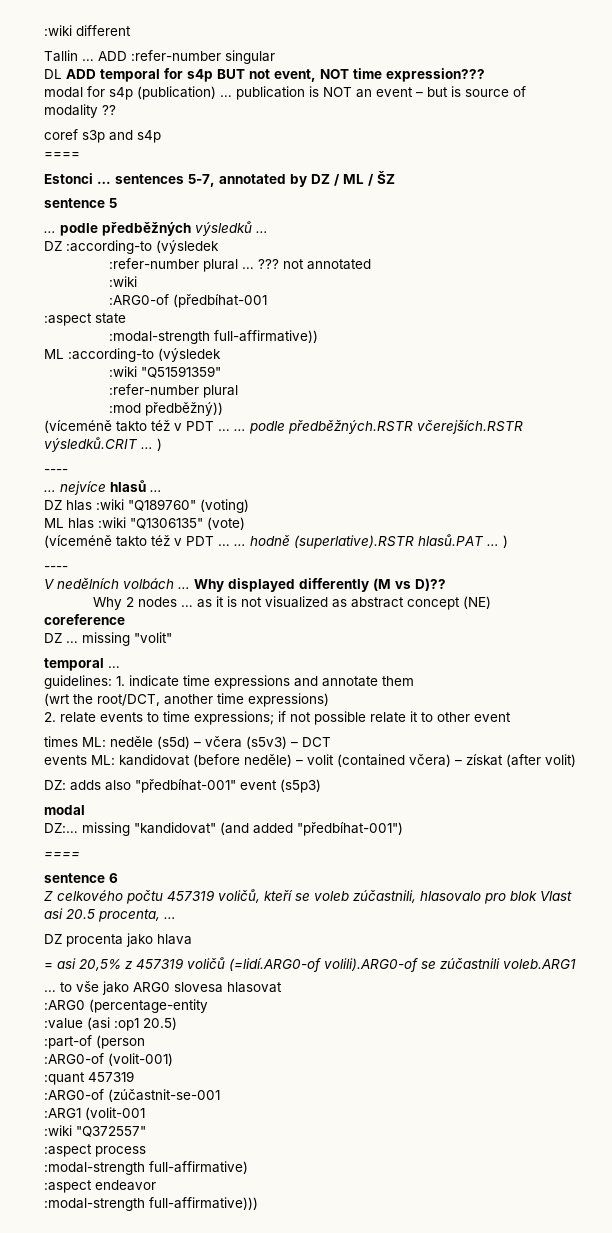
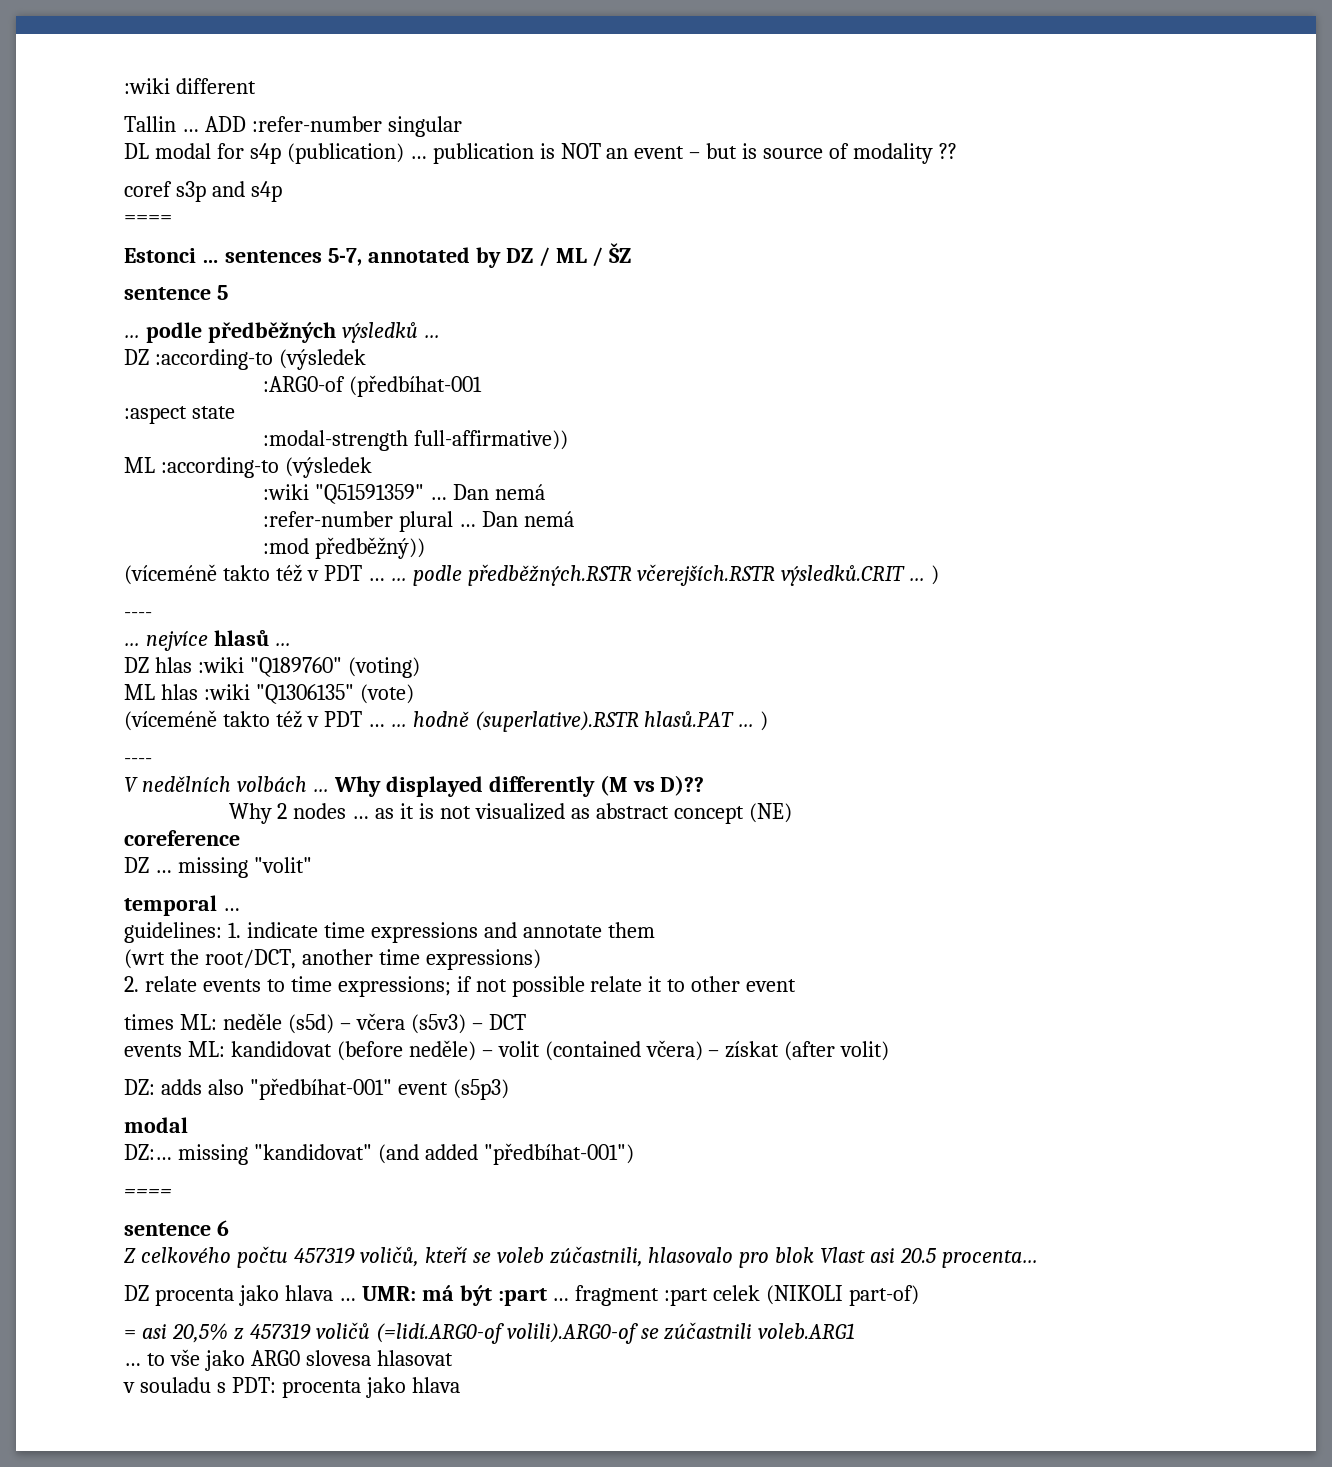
- DL ADD temporal for s4p BUT not event, NOT time expression???
- modal for s4p (publication) … publication is NOT an event – but is source of modality ??
+ DL modal for s4p (publication) … publication is NOT an event – but is source of modality ??
- :refer-number plural … ??? not annotated
- :wiki
- :wiki "Q51591359"
- :refer-number plural
+ :wiki "Q51591359" … Dan nemá
+ :refer-number plural … Dan nemá
- Z celkového počtu 457319 voličů, kteří se voleb zúčastnili, hlasovalo pro blok Vlast asi 20.5 procenta, …
+ Z celkového počtu 457319 voličů, kteří se voleb zúčastnili, hlasovalo pro blok Vlast asi 20.5 procenta…
- DZ procenta jako hlava
+ DZ procenta jako hlava … UMR: má být :part … fragment :part celek (NIKOLI part-of)
- :ARG0 (percentage-entity
- :value (asi :op1 20.5)
- :part-of (person
- :ARG0-of (volit-001)
- :quant 457319
- :ARG0-of (zúčastnit-se-001
- :ARG1 (volit-001
- :wiki "Q372557"
- :aspect process
- :modal-strength full-affirmative)
- :aspect endeavor
- :modal-strength full-affirmative)))
+ v souladu s PDT: procenta jako hlava

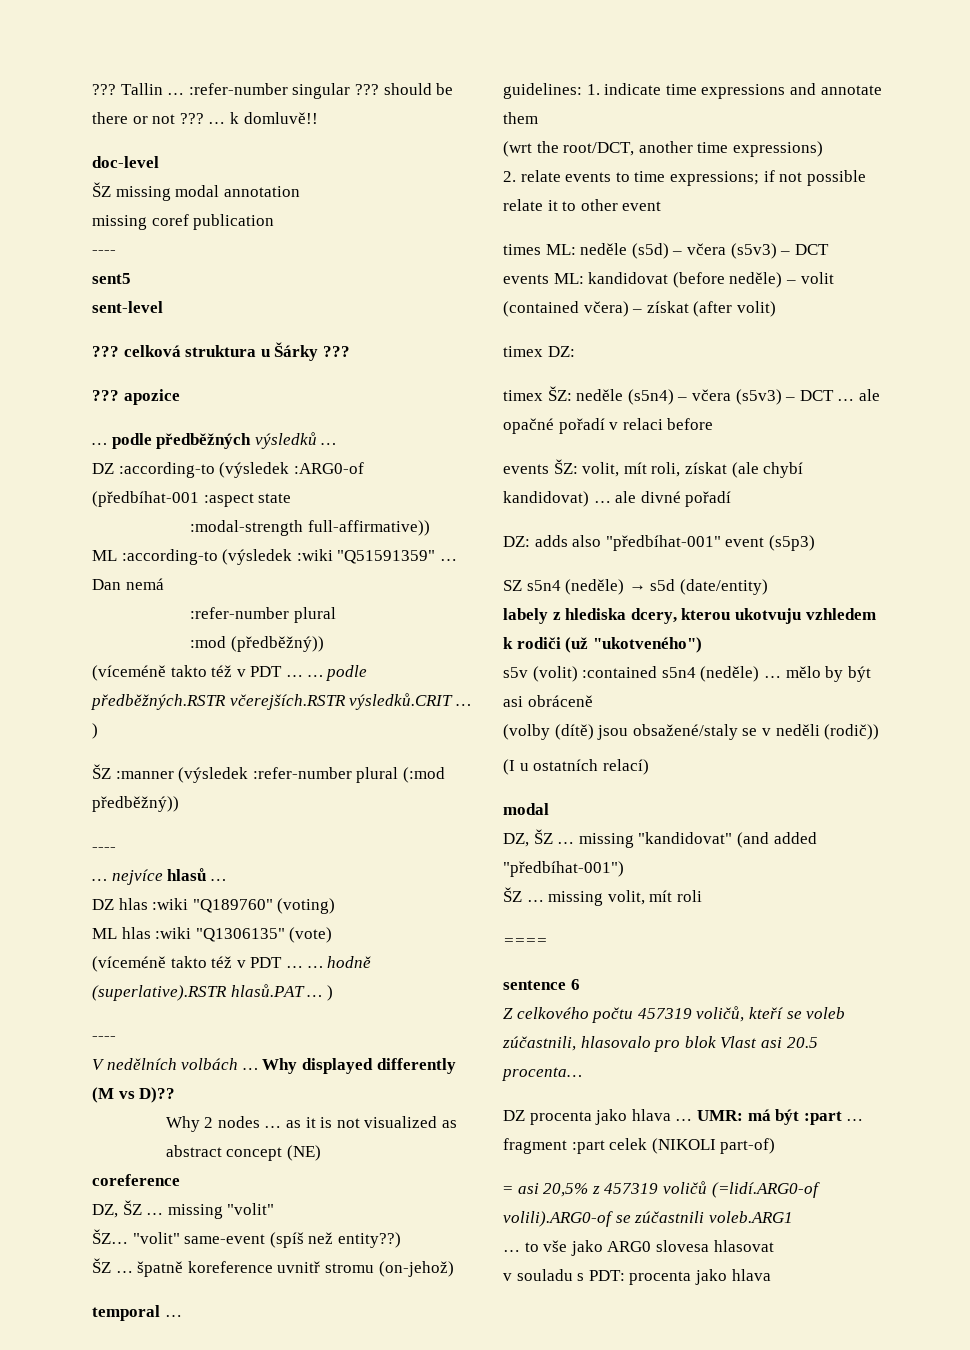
- :wiki different
- Tallin … ADD :refer-number singular
- DL modal for s4p (publication) … publication is NOT an event – but is source of modality ??
- coref s3p and s4p
- ====
- Estonci … sentences 5-7, annotated by DZ / ML / ŠZ
- sentence 5
+ ??? Tallin … :refer-number singular ??? should be there or not ??? … k domluvě!!
+ doc-level
+ ŠZ missing modal annotation
+ missing coref publication
+ ----
+ sent5
+ sent-level
+ ??? celková struktura u Šárky ???
+ ??? apozice
- DZ :according-to (výsledek
- :ARG0-of (předbíhat-001
- :aspect state
+ DZ :according-to (výsledek :ARG0-of (předbíhat-001 :aspect state
- ML :according-to (výsledek
- :wiki "Q51591359" … Dan nemá
- :refer-number plural … Dan nemá
+ ML :according-to (výsledek :wiki "Q51591359" … Dan nemá
+ :refer-number plural
- :mod předběžný))
+ :mod (předběžný))
+ ŠZ :manner (výsledek :refer-number plural (:mod předběžný))
- DZ … missing "volit"
+ DZ, ŠZ … missing "volit"
+ ŠZ… "volit" same-event (spíš než entity??)
+ ŠZ … špatně koreference uvnitř stromu (on-jehož)
+ timex DZ:
+ timex ŠZ: neděle (s5n4) – včera (s5v3) – DCT … ale opačné pořadí v relaci before
+ events ŠZ: volit, mít roli, získat (ale chybí kandidovat) … ale divné pořadí
  DZ: adds also "předbíhat-001" event (s5p3)
+ SZ s5n4 (neděle) → s5d (date/entity)
+ labely z hlediska dcery, kterou ukotvuju vzhledem k rodiči (už "ukotveného")
+ s5v (volit) :contained s5n4 (neděle) … mělo by být asi obráceně
+ (volby (dítě) jsou obsažené/staly se v neděli (rodič))
+ (I u ostatních relací)
  modal
- DZ:… missing "kandidovat" (and added "předbíhat-001")
+ DZ, ŠZ … missing "kandidovat" (and added "předbíhat-001")
+ ŠZ … missing volit, mít roli

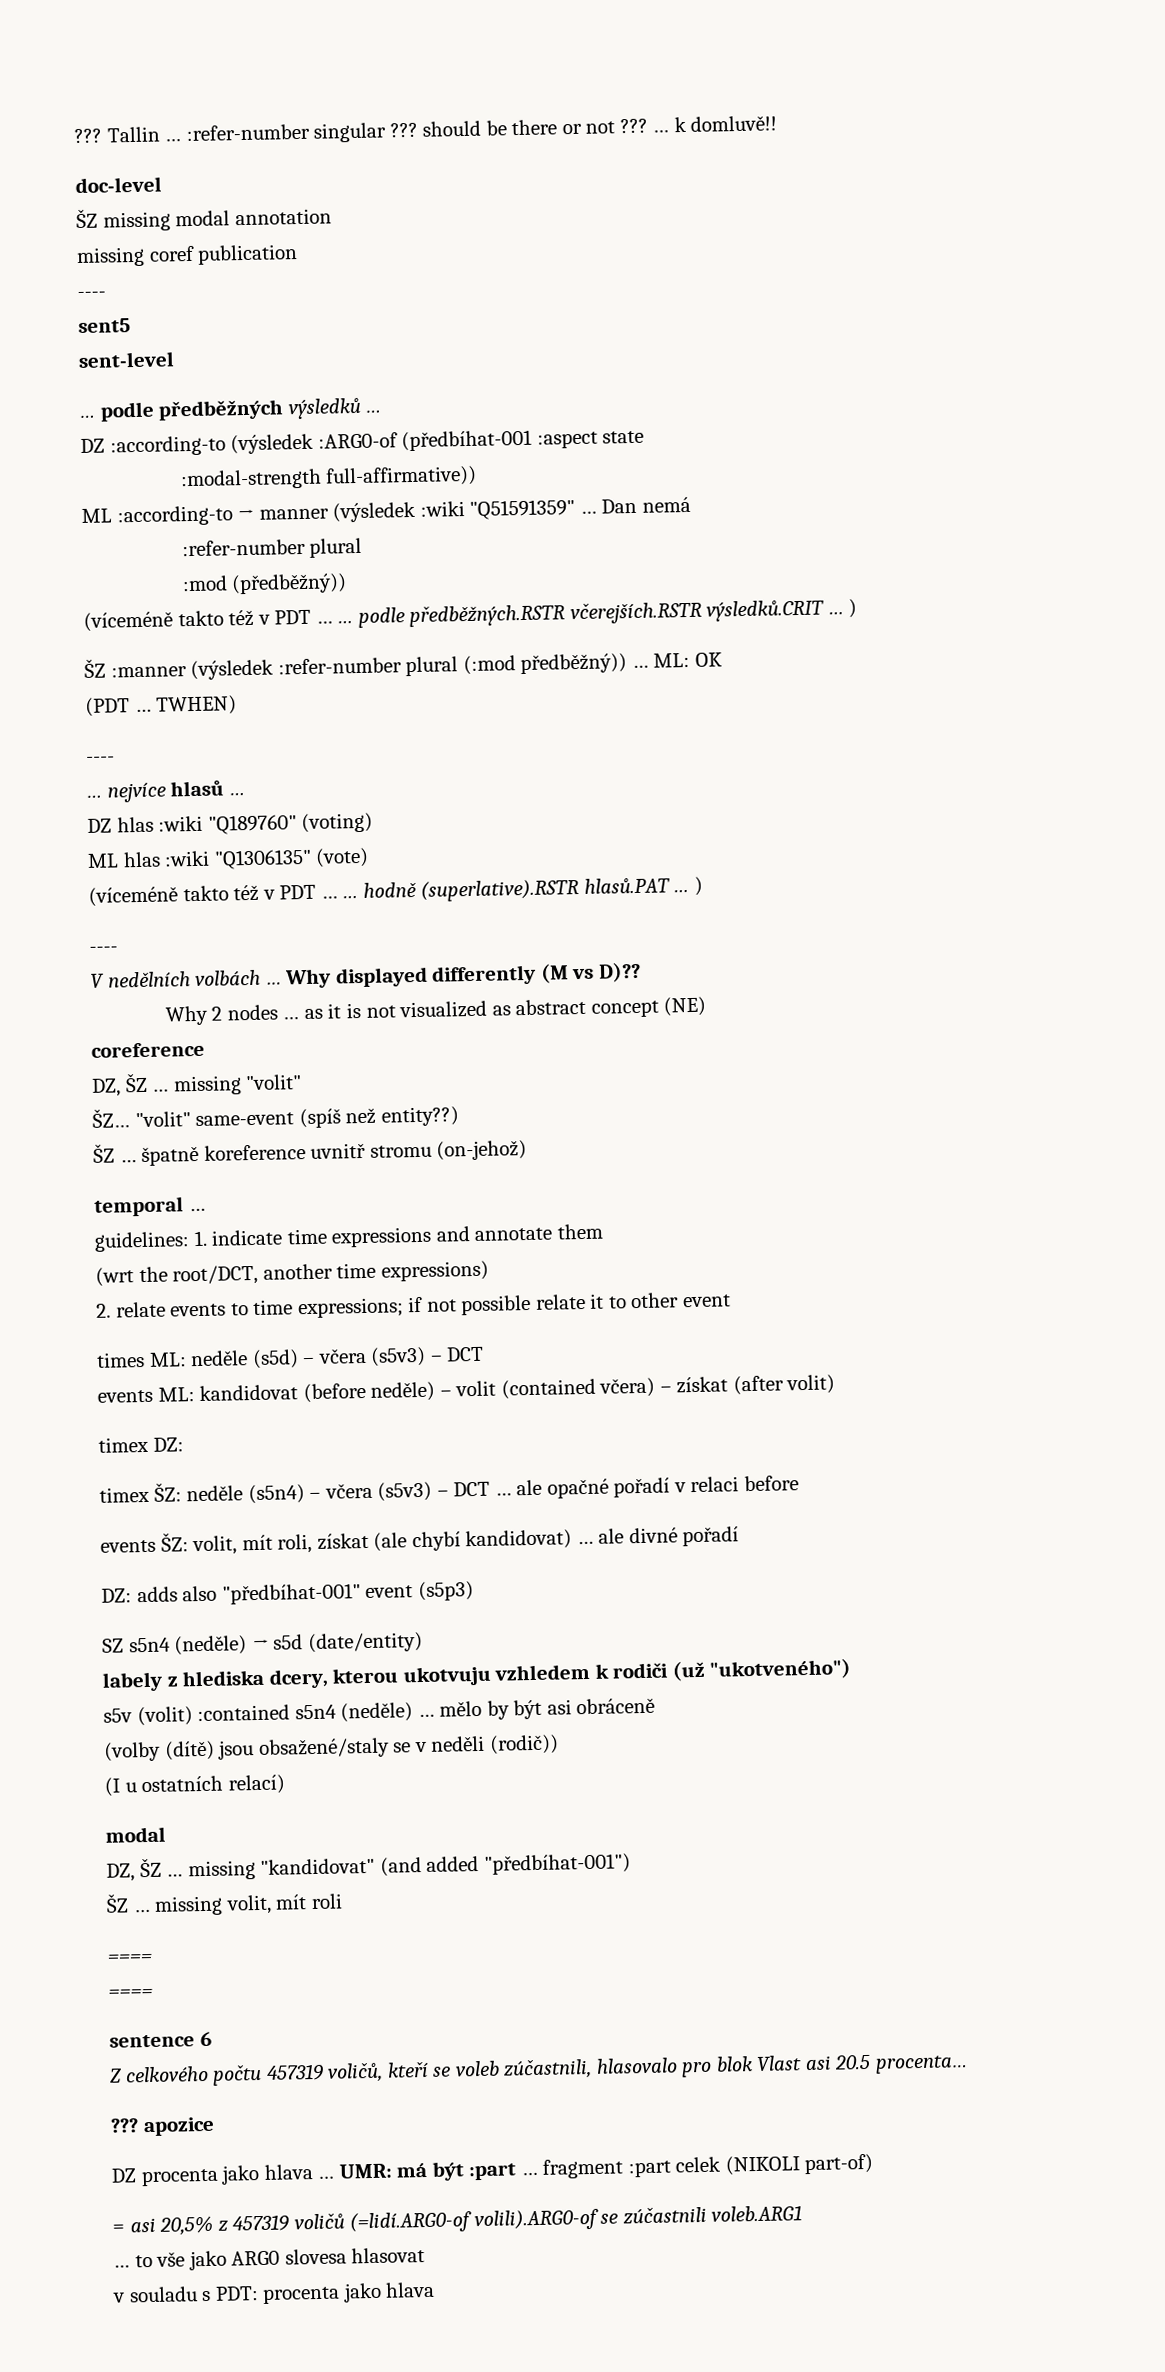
- ??? celková struktura u Šárky ???
- ??? apozice
- ML :according-to (výsledek :wiki "Q51591359" …
+ ML :according-to → manner (výsledek :wiki "Q51591359" …
- ŠZ :manner (výsledek :refer-number plural (:mod předběžný))
+ ŠZ :manner (výsledek :refer-number plural (:mod předběžný)) … ML: OK
+ (PDT … TWHEN)
  ŠZ … missing volit, mít roli
+ ====
+ ??? apozice

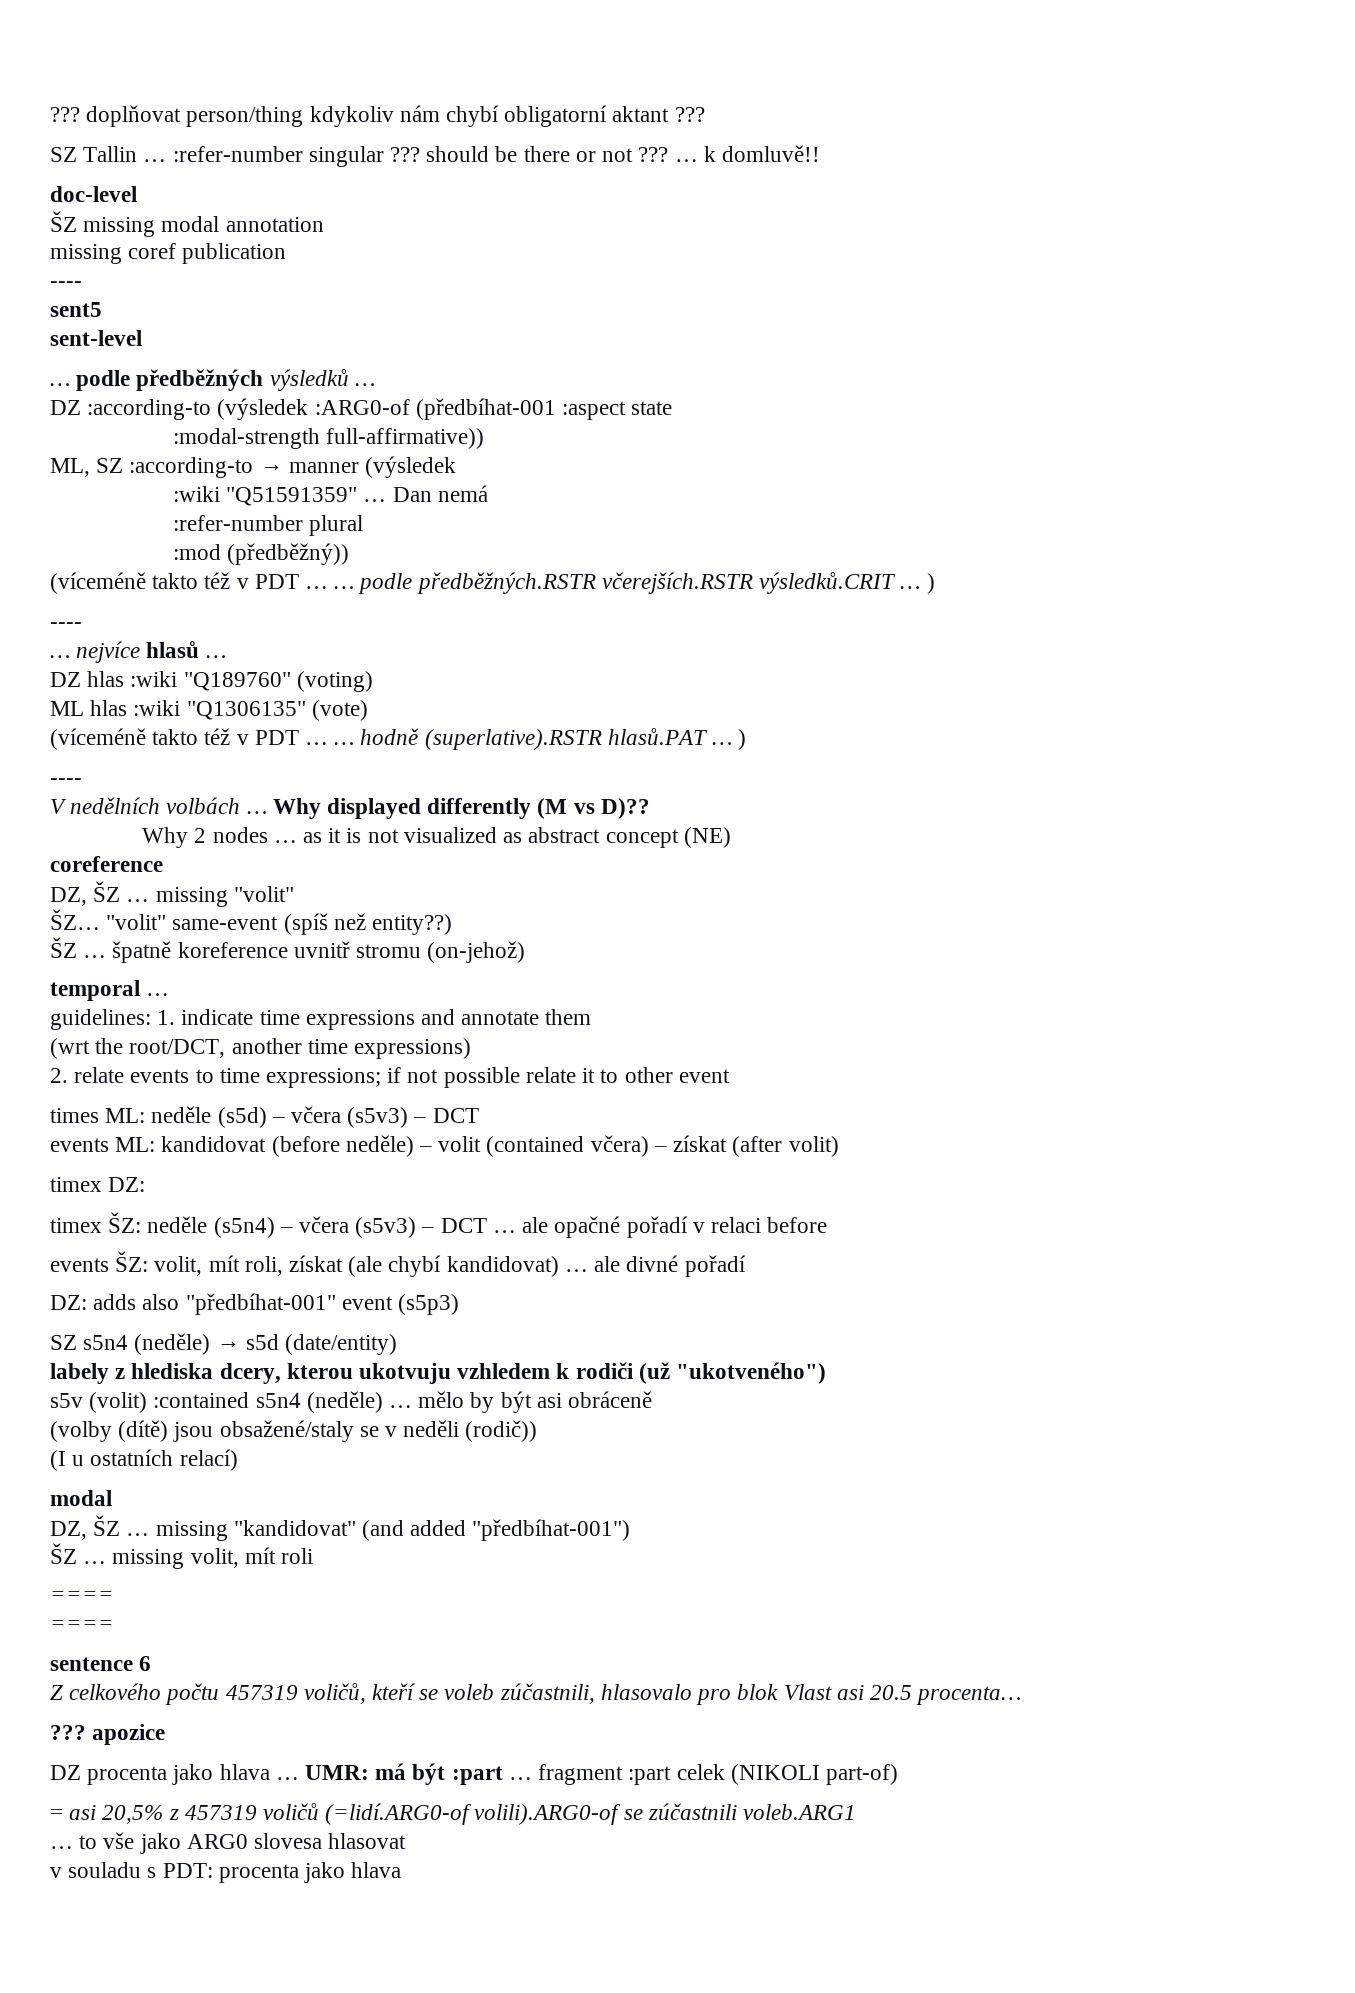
- ??? Tallin … :refer-number singular ??? should be there or not ???
+ ??? doplňovat person/thing kdykoliv nám chybí obligatorní aktant ???
+ SZ Tallin … :refer-number singular ??? should be there or not ???
- ML :according-to → manner (výsledek :wiki "Q51591359" …
+ ML, SZ :according-to → manner (výsledek
+ :wiki "Q51591359" …
- ŠZ :manner (výsledek :refer-number plural (:mod předběžný)) … ML: OK
- (PDT … TWHEN)

